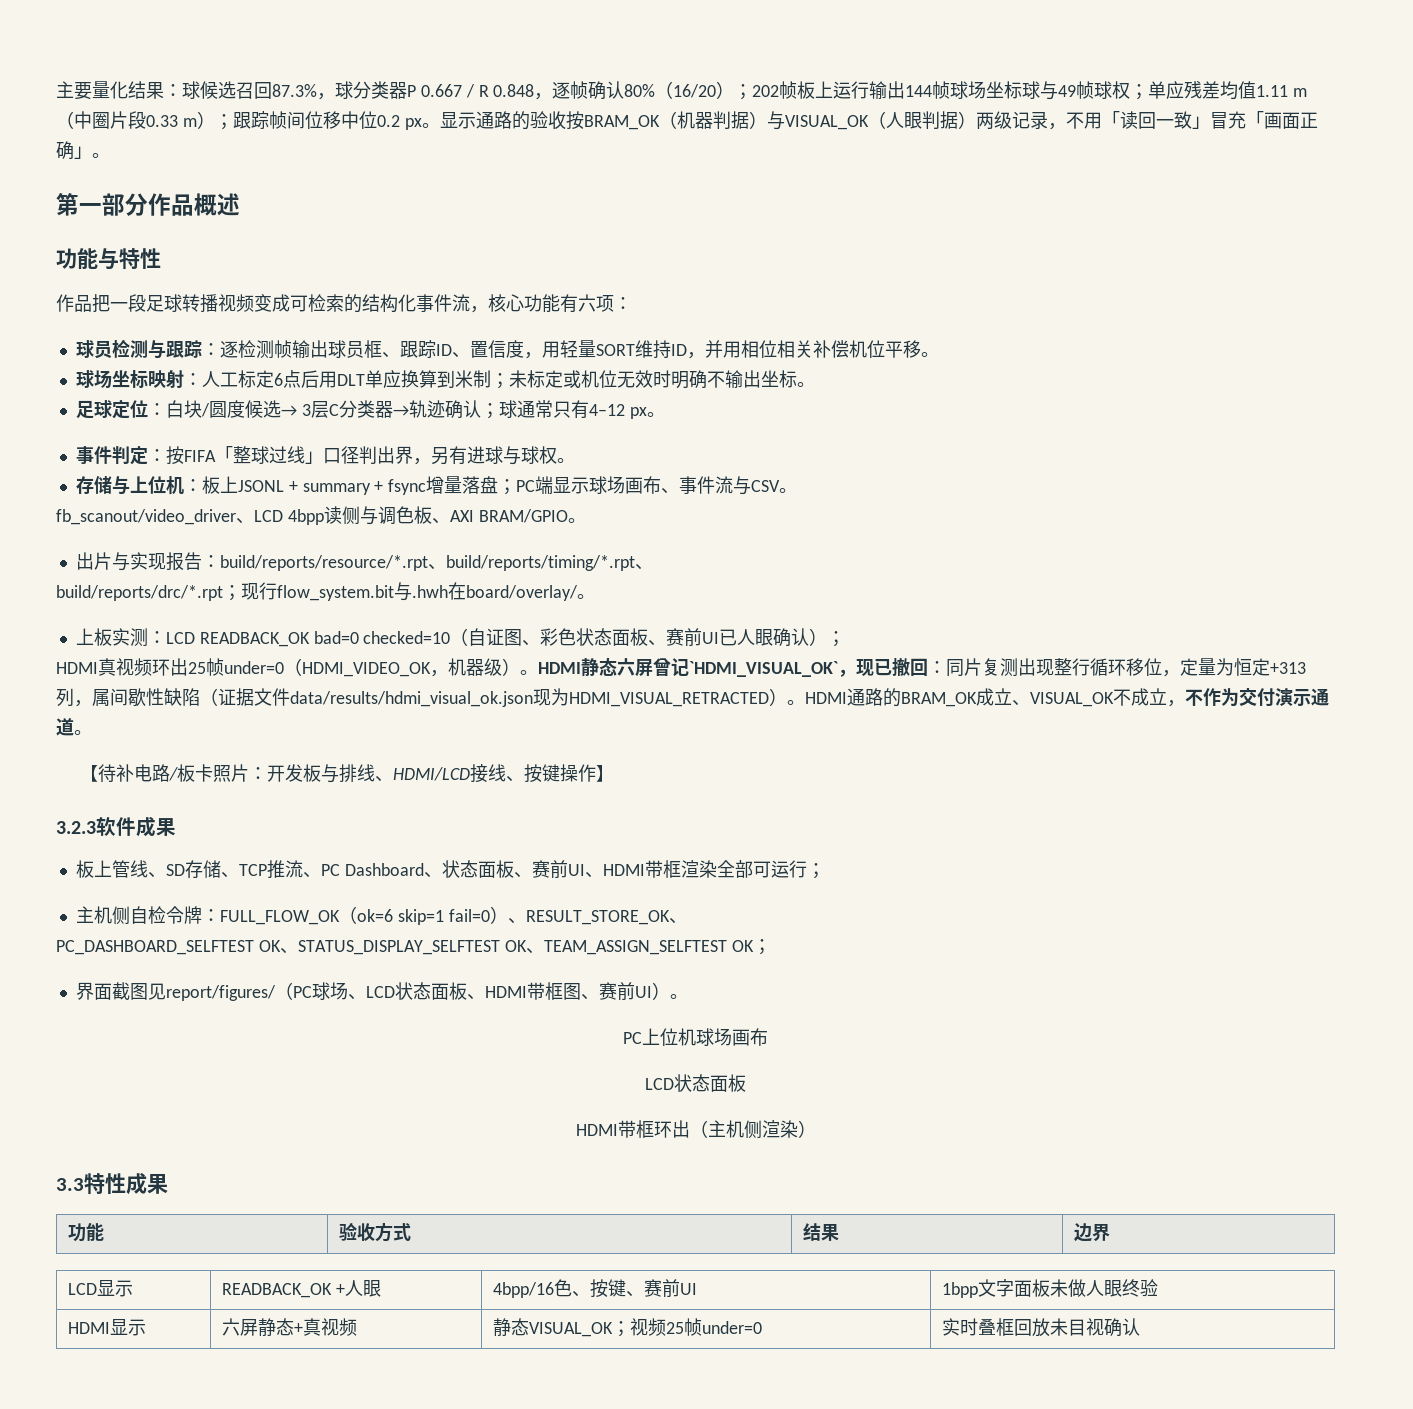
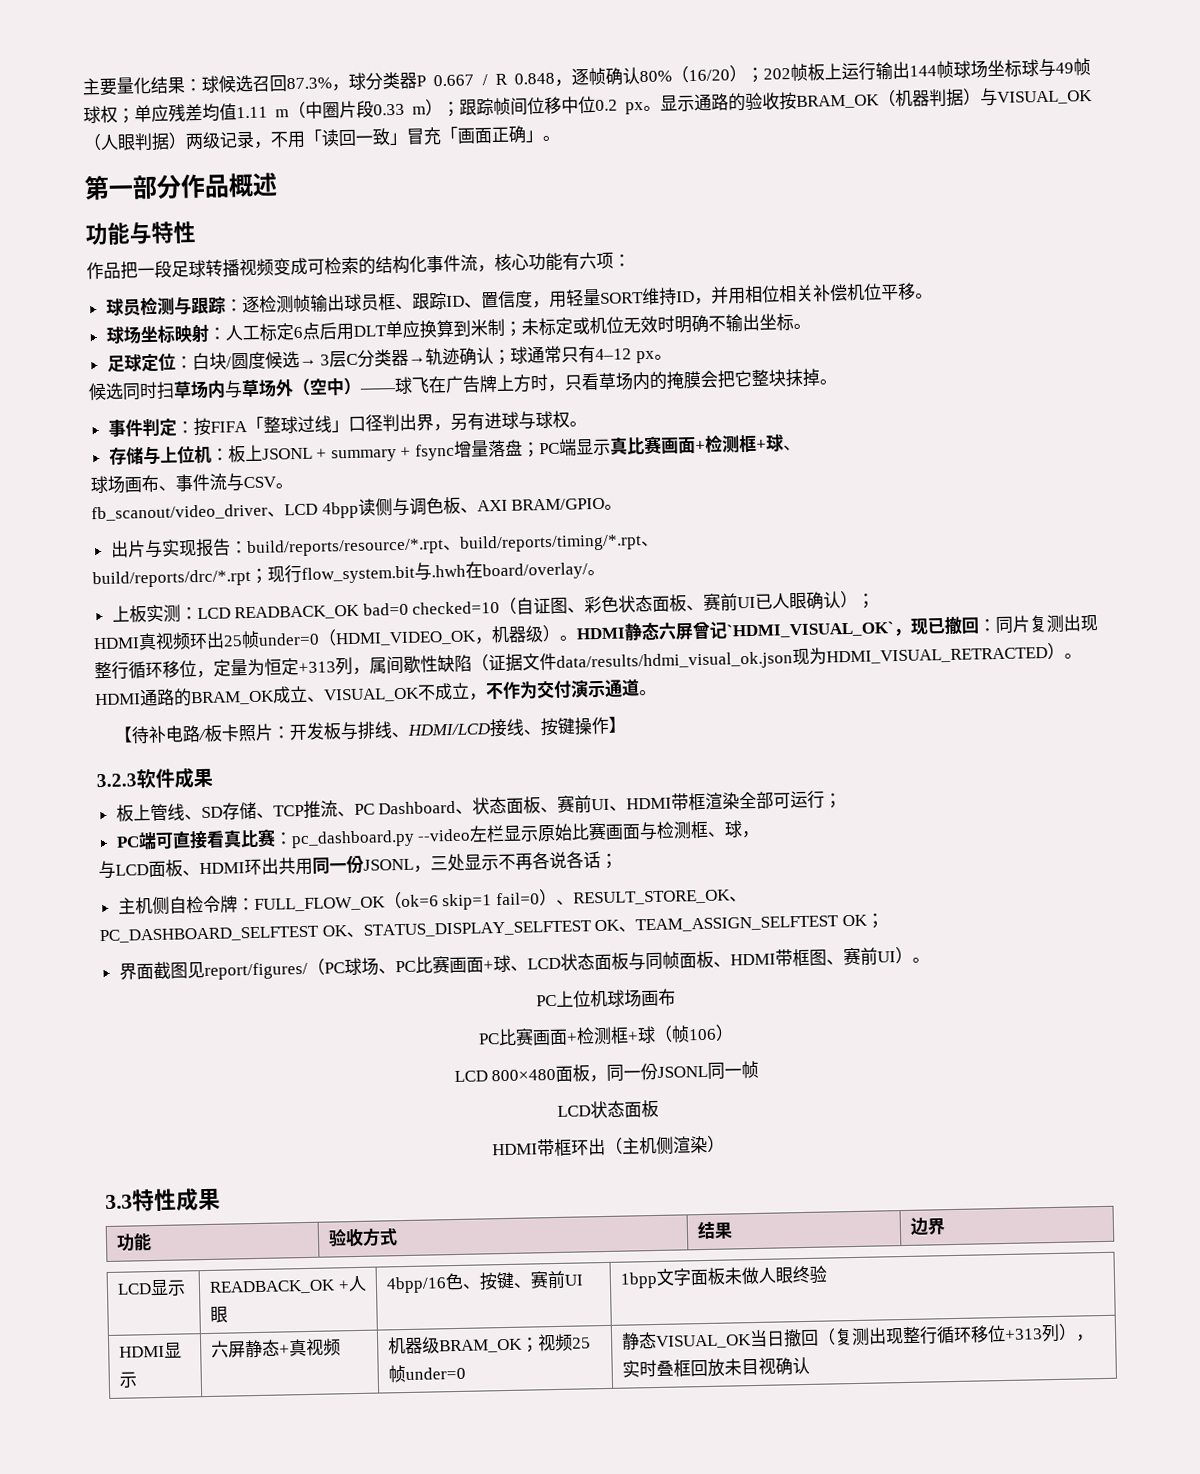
+ 候选同时扫草场内与草场外（空中）——球飞在广告牌上方时，只看草场内的掩膜会把它整块抹掉。
- 存储与上位机：板上JSONL + summary + fsync增量落盘；PC端显示球场画布、事件流与CSV。
+ 存储与上位机：板上JSONL + summary + fsync增量落盘；PC端显示真比赛画面+检测框+球、
+ 球场画布、事件流与CSV。
+ PC端可直接看真比赛：pc_dashboard.py --video左栏显示原始比赛画面与检测框、球，
+ 与LCD面板、HDMI环出共用同一份JSONL，三处显示不再各说各话；
- 界面截图见report/figures/（PC球场、LCD状态面板、HDMI带框图、赛前UI）。
+ 界面截图见report/figures/（PC球场、PC比赛画面+球、LCD状态面板与同帧面板、HDMI带框图、赛前UI）。
+ PC比赛画面+检测框+球（帧106）
+ LCD 800×480面板，同一份JSONL同一帧
- HDMI显示 | 六屏静态+真视频 | 静态VISUAL_OK；视频25帧under=0 | 实时叠框回放未目视确认
+ HDMI显示 | 六屏静态+真视频 | 机器级BRAM_OK；视频25帧under=0 | 静态VISUAL_OK当日撤回（复测出现整行循环移位+313列），实时叠框回放未目视确认

